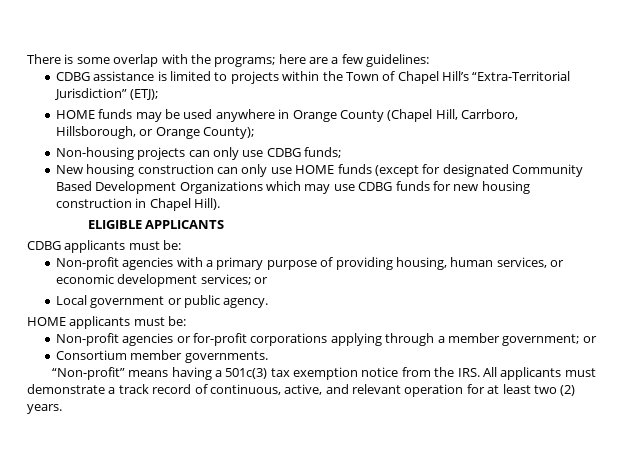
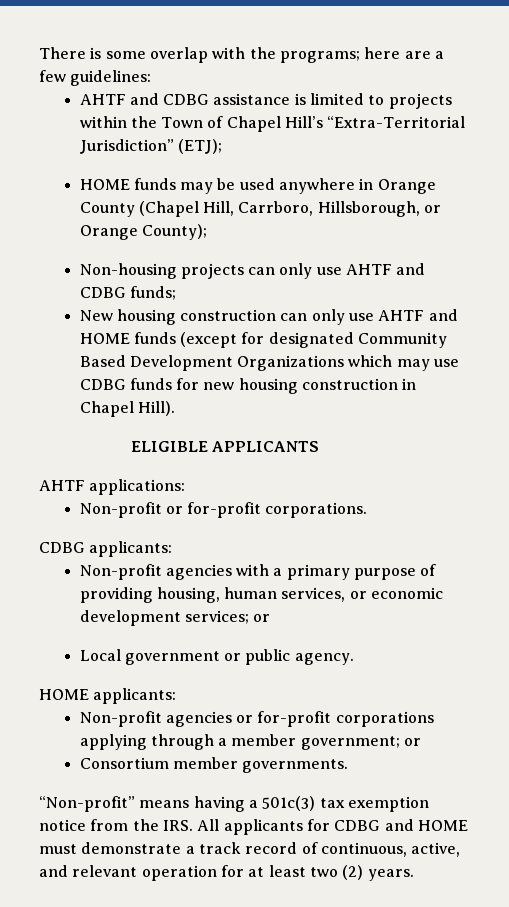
- CDBG assistance is limited to projects within the Town of Chapel Hill’s “Extra-Territorial Jurisdiction” (ETJ);
+ AHTF and CDBG assistance is limited to projects within the Town of Chapel Hill’s “Extra-Territorial Jurisdiction” (ETJ);
- Non-housing projects can only use CDBG funds;
+ Non-housing projects can only use AHTF and CDBG funds;
- New housing construction can only use HOME funds (except for designated Community Based Development Organizations which may use CDBG funds for new housing construction in Chapel Hill).
+ New housing construction can only use AHTF and HOME funds (except for designated Community Based Development Organizations which may use CDBG funds for new housing construction in Chapel Hill).
- CDBG applicants must be:
+ AHTF applications:
+ Non-profit or for-profit corporations.
+ CDBG applicants:
- HOME applicants must be:
+ HOME applicants:
- “Non-profit” means having a 501c(3) tax exemption notice from the IRS. All applicants must demonstrate a track record of continuous, active, and relevant operation for at least two (2) years.
+ “Non-profit” means having a 501c(3) tax exemption notice from the IRS. All applicants for CDBG and HOME must demonstrate a track record of continuous, active, and relevant operation for at least two (2) years.

